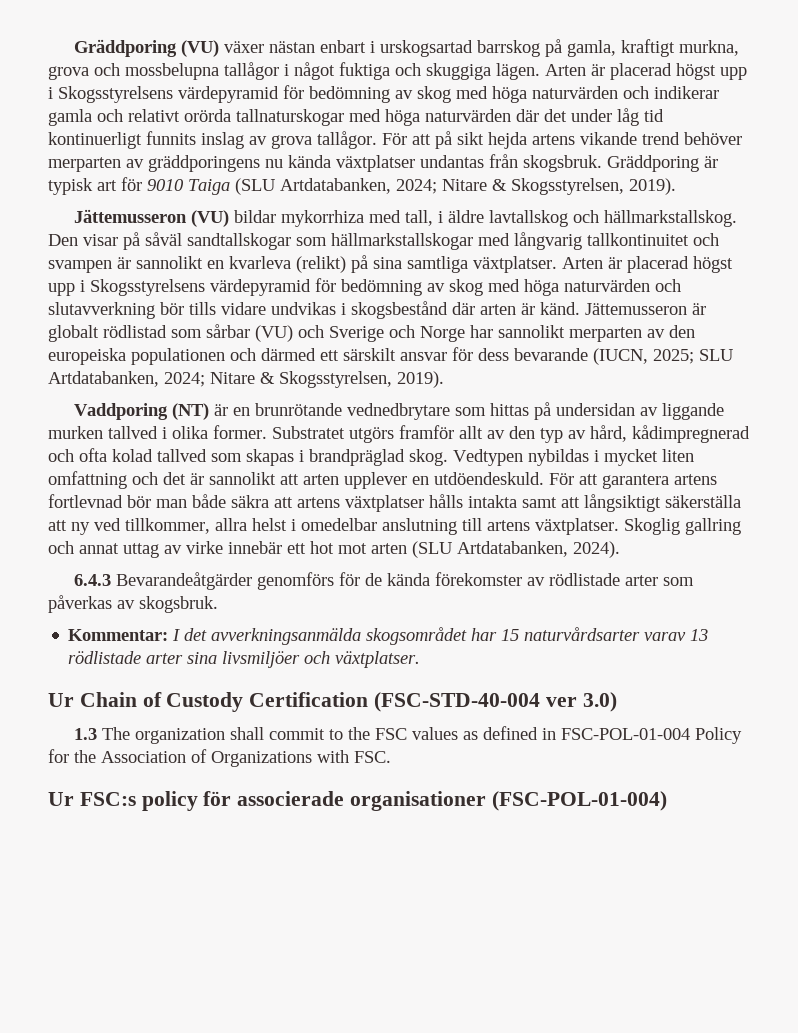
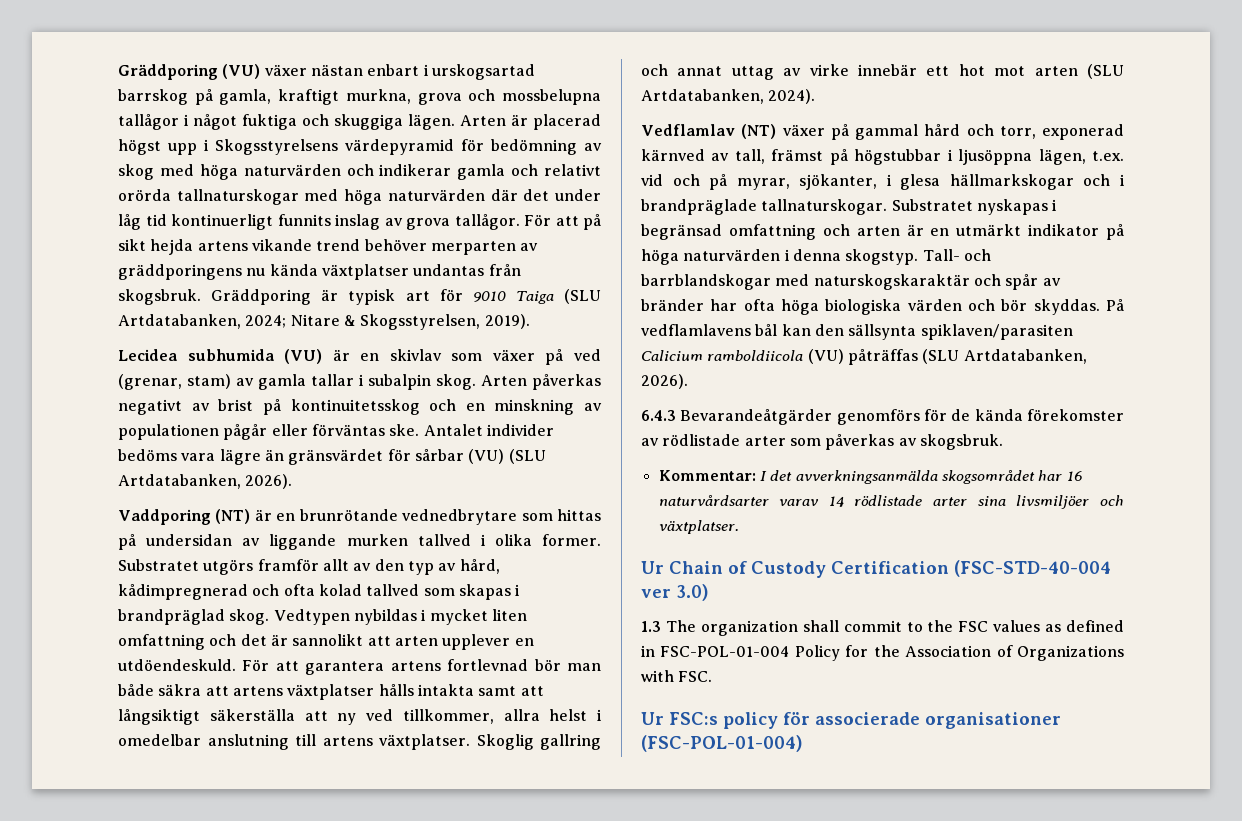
- Jättemusseron (VU) bildar mykorrhiza med tall, i äldre lavtallskog och hällmarkstallskog. Den visar på såväl sandtallskogar som hällmarkstallskogar med långvarig tallkontinuitet och svampen är sannolikt en kvarleva (relikt) på sina samtliga växtplatser. Arten är placerad högst upp i Skogsstyrelsens värdepyramid för bedömning av skog med höga naturvärden och slutavverkning bör tills vidare undvikas i skogsbestånd där arten är känd. Jättemusseron är globalt rödlistad som sårbar (VU) och Sverige och Norge har sannolikt merparten av den europeiska populationen och därmed ett särskilt ansvar för dess bevarande (IUCN, 2025; SLU Artdatabanken, 2024; Nitare & Skogsstyrelsen, 2019).
+ Lecidea subhumida (VU) är en skivlav som växer på ved (grenar, stam) av gamla tallar i subalpin skog. Arten påverkas negativt av brist på kontinuitetsskog och en minskning av populationen pågår eller förväntas ske. Antalet individer bedöms vara lägre än gränsvärdet för sårbar (VU) (SLU Artdatabanken, 2026).
+ Vedflamlav (NT) växer på gammal hård och torr, exponerad kärnved av tall, främst på högstubbar i ljusöppna lägen, t.ex. vid och på myrar, sjökanter, i glesa hällmarkskogar och i brandpräglade tallnaturskogar. Substratet nyskapas i begränsad omfattning och arten är en utmärkt indikator på höga naturvärden i denna skogstyp. Tall- och barrblandskogar med naturskogskaraktär och spår av bränder har ofta höga biologiska värden och bör skyddas. På vedflamlavens bål kan den sällsynta spiklaven/parasiten Calicium ramboldiicola (VU) påträffas (SLU Artdatabanken, 2026).
- Kommentar: I det avverkningsanmälda skogsområdet har 15 naturvårdsarter varav 13 rödlistade arter sina livsmiljöer och växtplatser.
+ Kommentar: I det avverkningsanmälda skogsområdet har 16 naturvårdsarter varav 14 rödlistade arter sina livsmiljöer och växtplatser.

